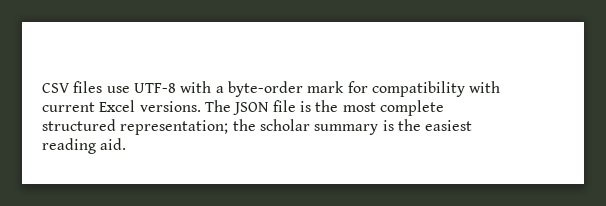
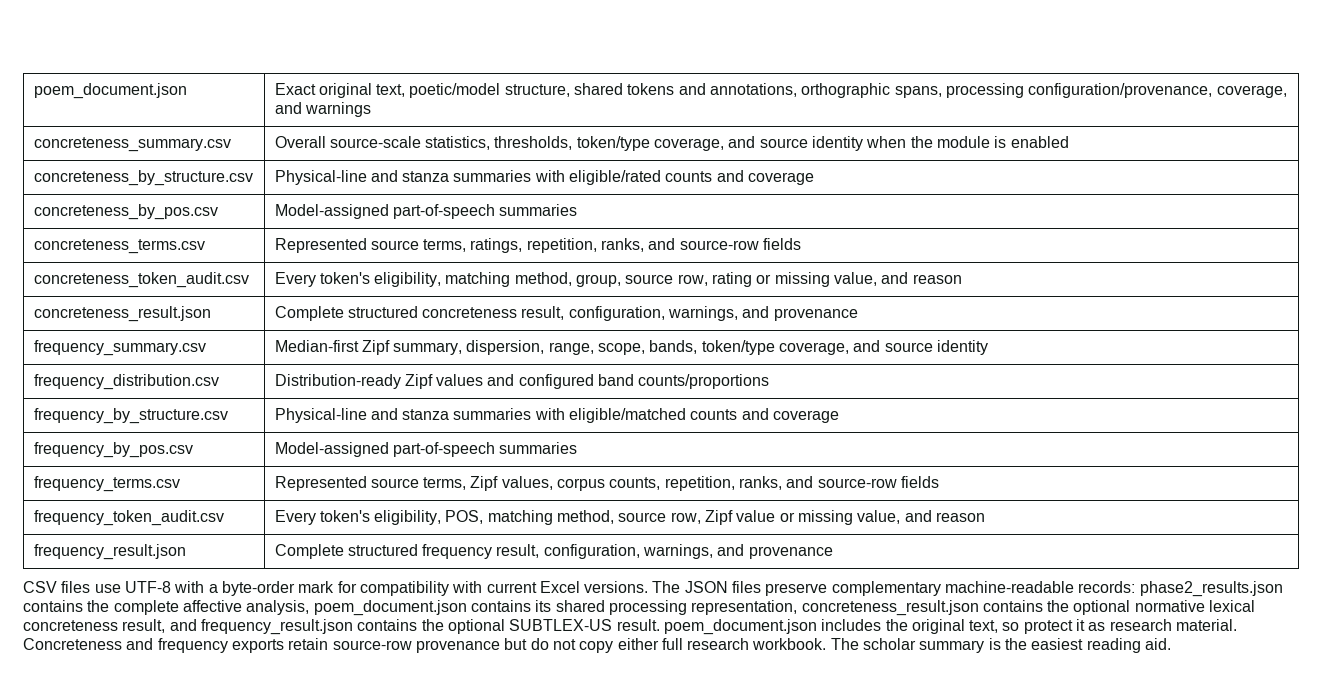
+ poem_document.json | Exact original text, poetic/model structure, shared tokens and annotations, orthographic spans, processing configuration/provenance, coverage, and warnings
+ concreteness_summary.csv | Overall source-scale statistics, thresholds, token/type coverage, and source identity when the module is enabled
+ concreteness_by_structure.csv | Physical-line and stanza summaries with eligible/rated counts and coverage
+ concreteness_by_pos.csv | Model-assigned part-of-speech summaries
+ concreteness_terms.csv | Represented source terms, ratings, repetition, ranks, and source-row fields
+ concreteness_token_audit.csv | Every token's eligibility, matching method, group, source row, rating or missing value, and reason
+ concreteness_result.json | Complete structured concreteness result, configuration, warnings, and provenance
+ frequency_summary.csv | Median-first Zipf summary, dispersion, range, scope, bands, token/type coverage, and source identity
+ frequency_distribution.csv | Distribution-ready Zipf values and configured band counts/proportions
+ frequency_by_structure.csv | Physical-line and stanza summaries with eligible/matched counts and coverage
+ frequency_by_pos.csv | Model-assigned part-of-speech summaries
+ frequency_terms.csv | Represented source terms, Zipf values, corpus counts, repetition, ranks, and source-row fields
+ frequency_token_audit.csv | Every token's eligibility, POS, matching method, source row, Zipf value or missing value, and reason
+ frequency_result.json | Complete structured frequency result, configuration, warnings, and provenance
- The JSON file is the most complete structured representation; the scholar summary is the easiest reading aid.
+ The JSON files preserve complementary machine-readable records: phase2_results.json contains the complete affective analysis, poem_document.json contains its shared processing representation, concreteness_result.json contains the optional normative lexical concreteness result, and frequency_result.json contains the optional SUBTLEX-US result. poem_document.json includes the original text, so protect it as research material. Concreteness and frequency exports retain source-row provenance but do not copy either full research workbook. The scholar summary is the easiest reading aid.

